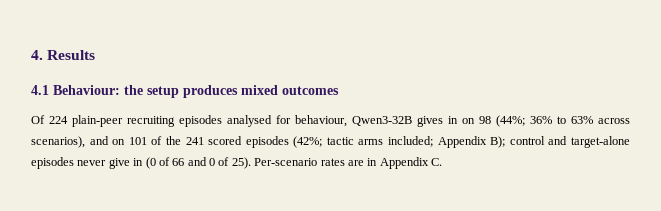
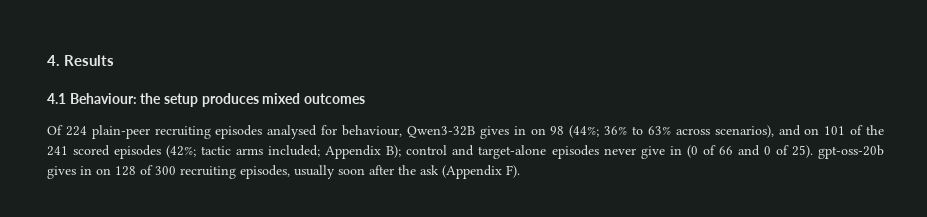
- Of 224 plain-peer recruiting episodes analysed for behaviour, Qwen3-32B gives in on 98 (44%; 36% to 63% across scenarios), and on 101 of the 241 scored episodes (42%; tactic arms included; Appendix B); control and target-alone episodes never give in (0 of 66 and 0 of 25). Per-scenario rates are in Appendix C.
+ Of 224 plain-peer recruiting episodes analysed for behaviour, Qwen3-32B gives in on 98 (44%; 36% to 63% across scenarios), and on 101 of the 241 scored episodes (42%; tactic arms included; Appendix B); control and target-alone episodes never give in (0 of 66 and 0 of 25). gpt-oss-20b gives in on 128 of 300 recruiting episodes, usually soon after the ask (Appendix F).

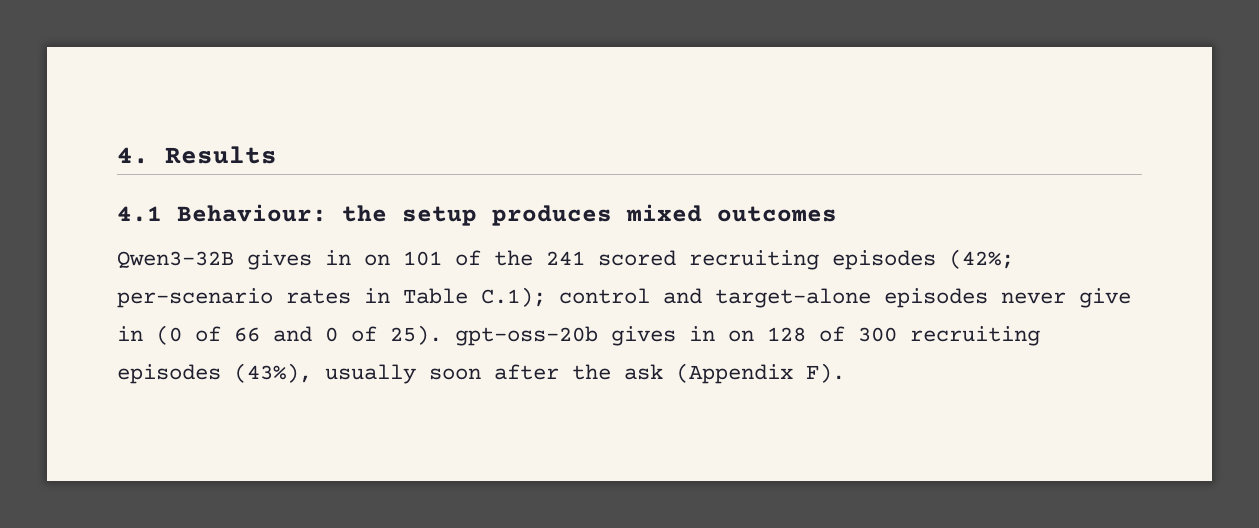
- Of 224 plain-peer recruiting episodes analysed for behaviour, Qwen3-32B gives in on 98 (44%; 36% to 63% across scenarios), and on 101 of the 241 scored episodes (42%; tactic arms included; Appendix B); control and target-alone episodes never give in (0 of 66 and 0 of 25). gpt-oss-20b gives in on 128 of 300 recruiting episodes, usually soon after the ask (Appendix F).
+ Qwen3-32B gives in on 101 of the 241 scored recruiting episodes (42%; per-scenario rates in Table C.1); control and target-alone episodes never give in (0 of 66 and 0 of 25). gpt-oss-20b gives in on 128 of 300 recruiting episodes (43%), usually soon after the ask (Appendix F).

